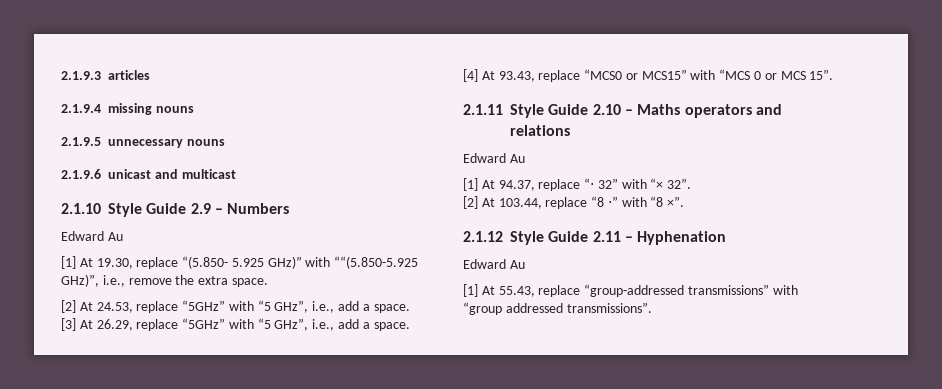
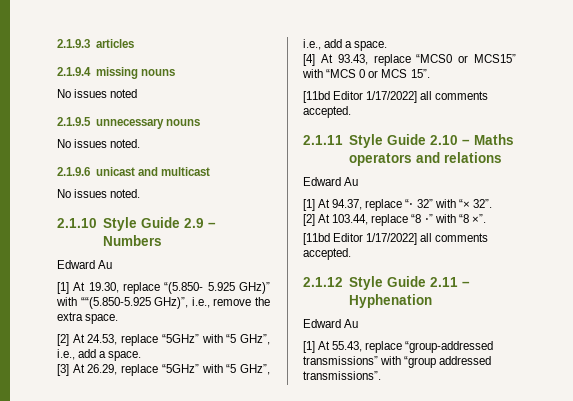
+ No issues noted
  2.1.9.5 unnecessary nouns
+ No issues noted.
  2.1.9.6 unicast and multicast
+ No issues noted.
  [4] At 93.43, replace “MCS0 or MCS15” with “MCS 0 or MCS 15”.
+ [11bd Editor 1/17/2022] all comments accepted.
  [2] At 103.44, replace “8 ⋅” with “8 ×”.
+ [11bd Editor 1/17/2022] all comments accepted.

